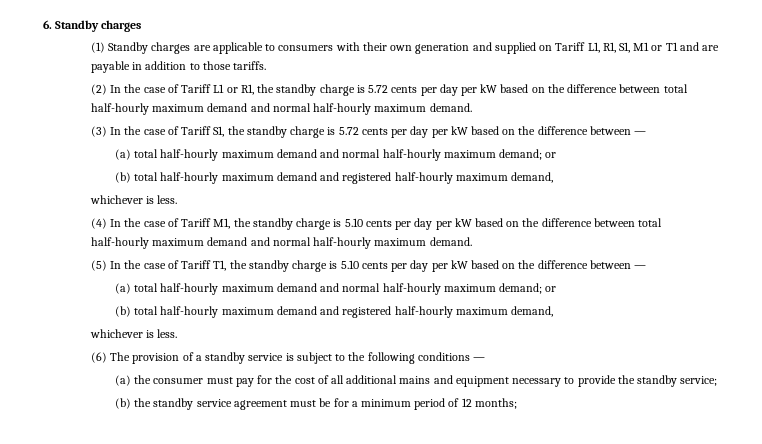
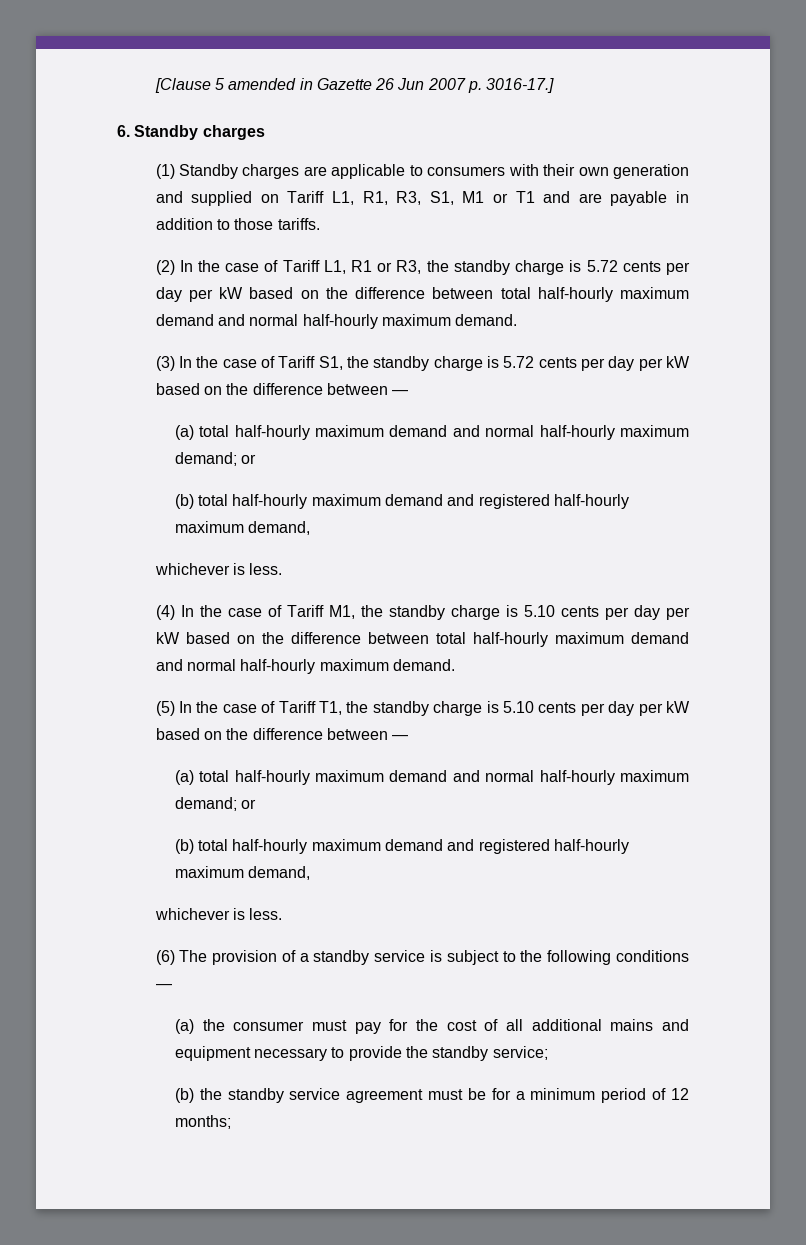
+ [Clause 5 amended in Gazette 26 Jun 2007 p. 3016-17.]
- (1) Standby charges are applicable to consumers with their own generation and supplied on Tariff L1, R1, S1, M1 or T1 and are payable in addition to those tariffs.
+ (1) Standby charges are applicable to consumers with their own generation and supplied on Tariff L1, R1, R3, S1, M1 or T1 and are payable in addition to those tariffs.
- (2) In the case of Tariff L1 or R1, the standby charge is 5.72 cents per day per kW based on the difference between total half-hourly maximum demand and normal half-hourly maximum demand.
+ (2) In the case of Tariff L1, R1 or R3, the standby charge is 5.72 cents per day per kW based on the difference between total half-hourly maximum demand and normal half-hourly maximum demand.

